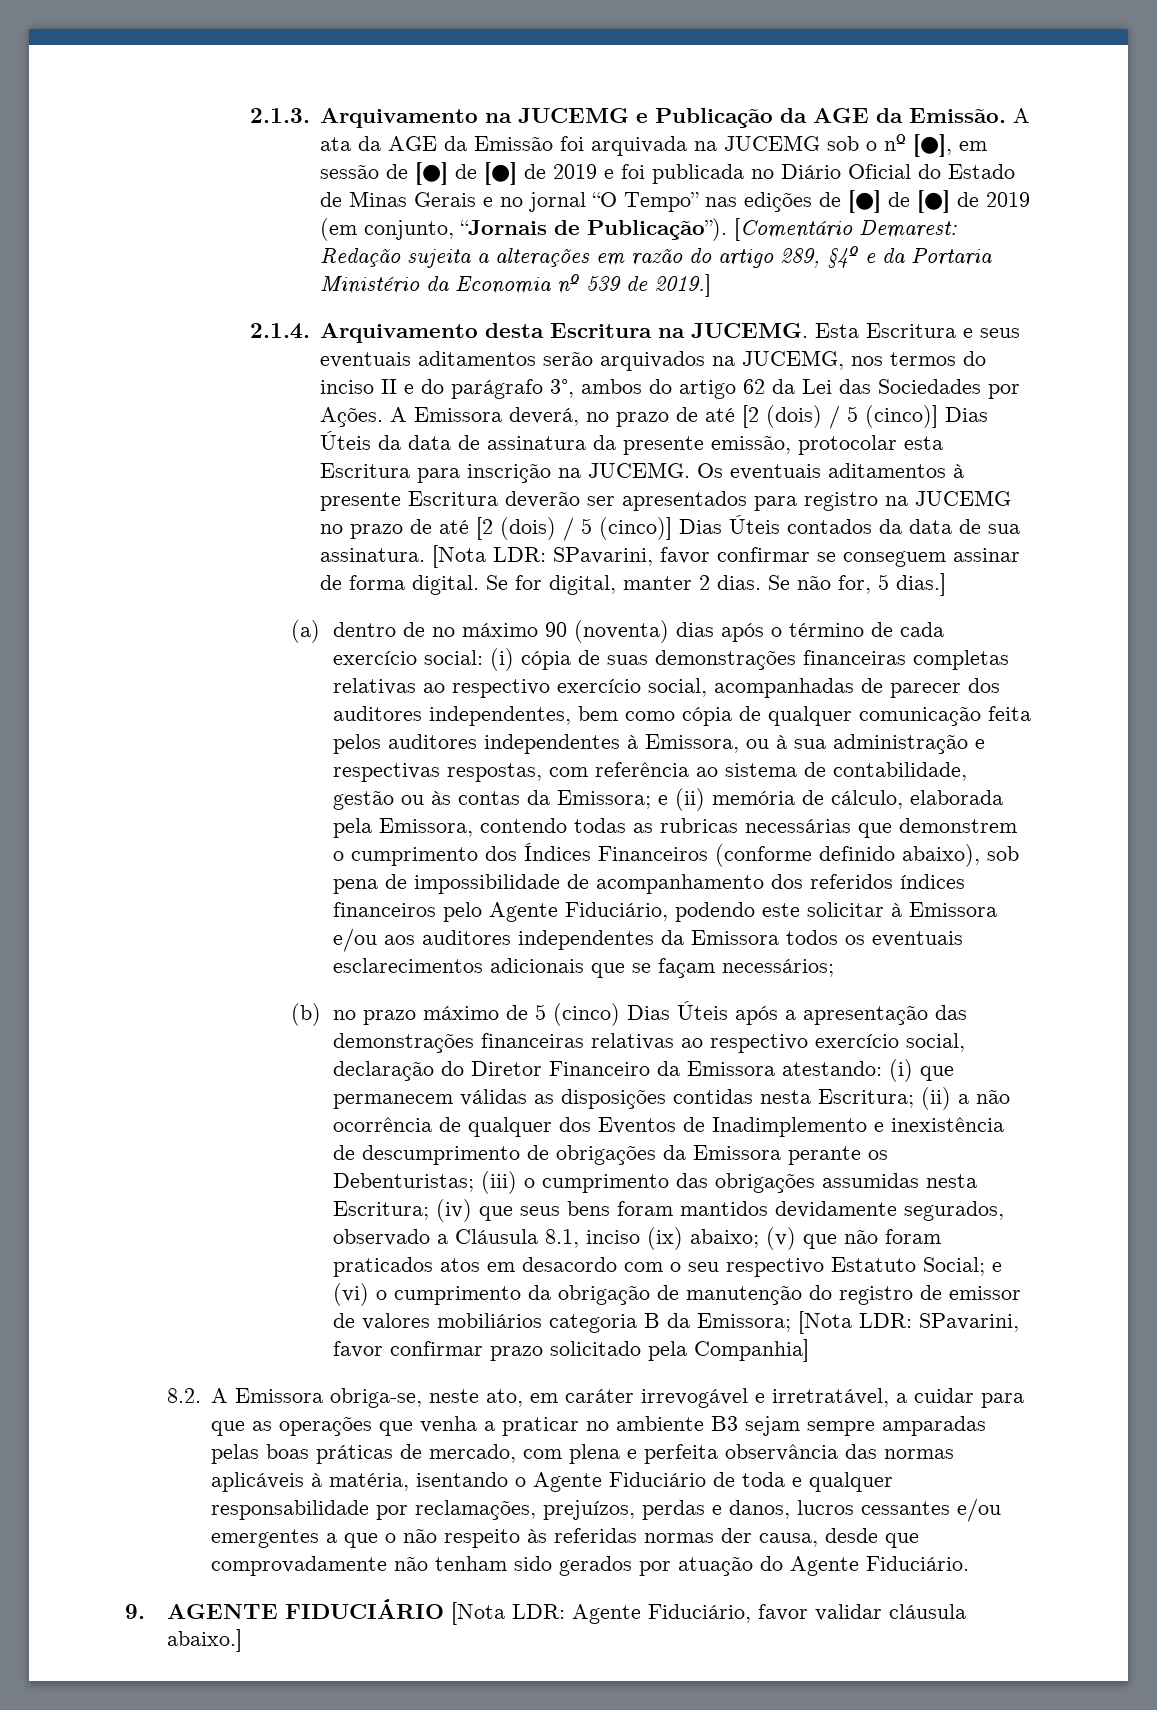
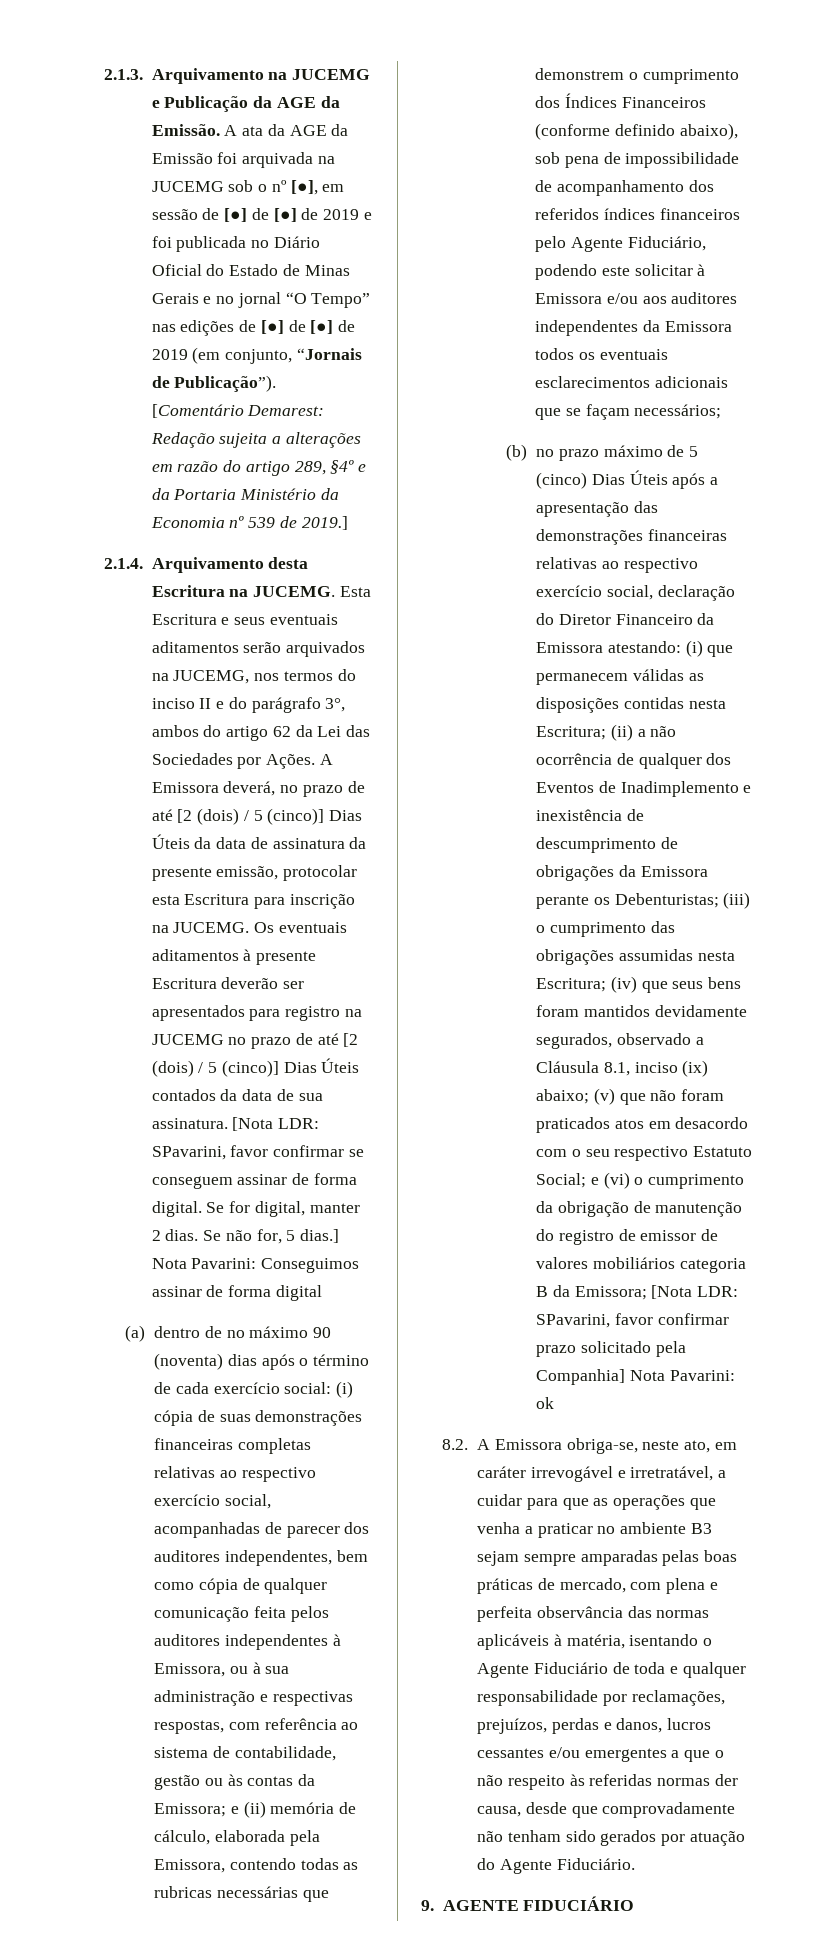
+ Nota Pavarini: Conseguimos assinar de forma digital
- SPavarini, favor confirmar prazo solicitado pela Companhia]
+ SPavarini, favor confirmar prazo solicitado pela Companhia] Nota Pavarini: ok
- 9. AGENTE FIDUCIÁRIO [Nota LDR: Agente Fiduciário, favor validar cláusula abaixo.]
+ 9. AGENTE FIDUCIÁRIO

